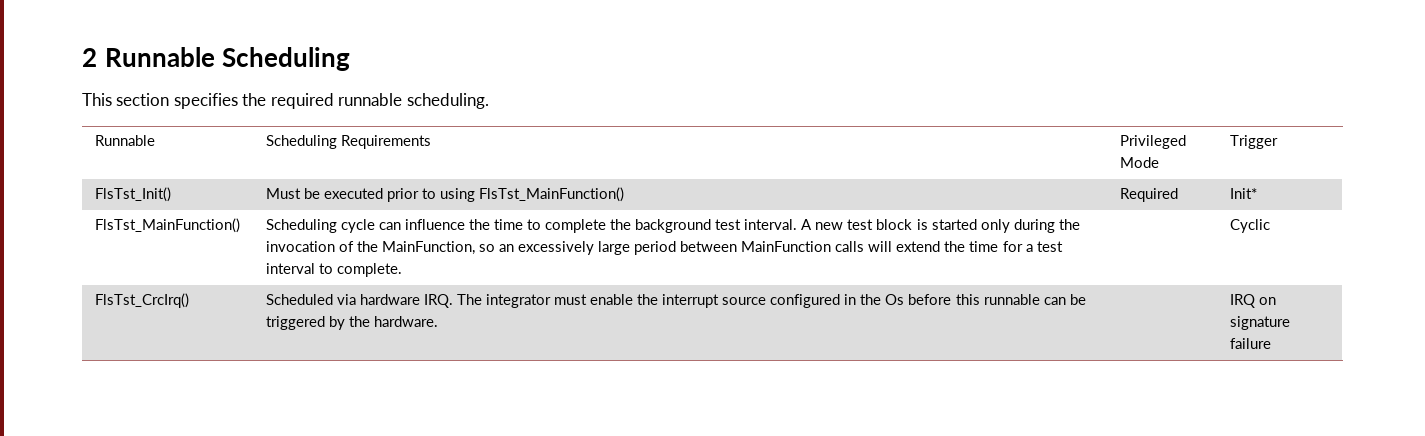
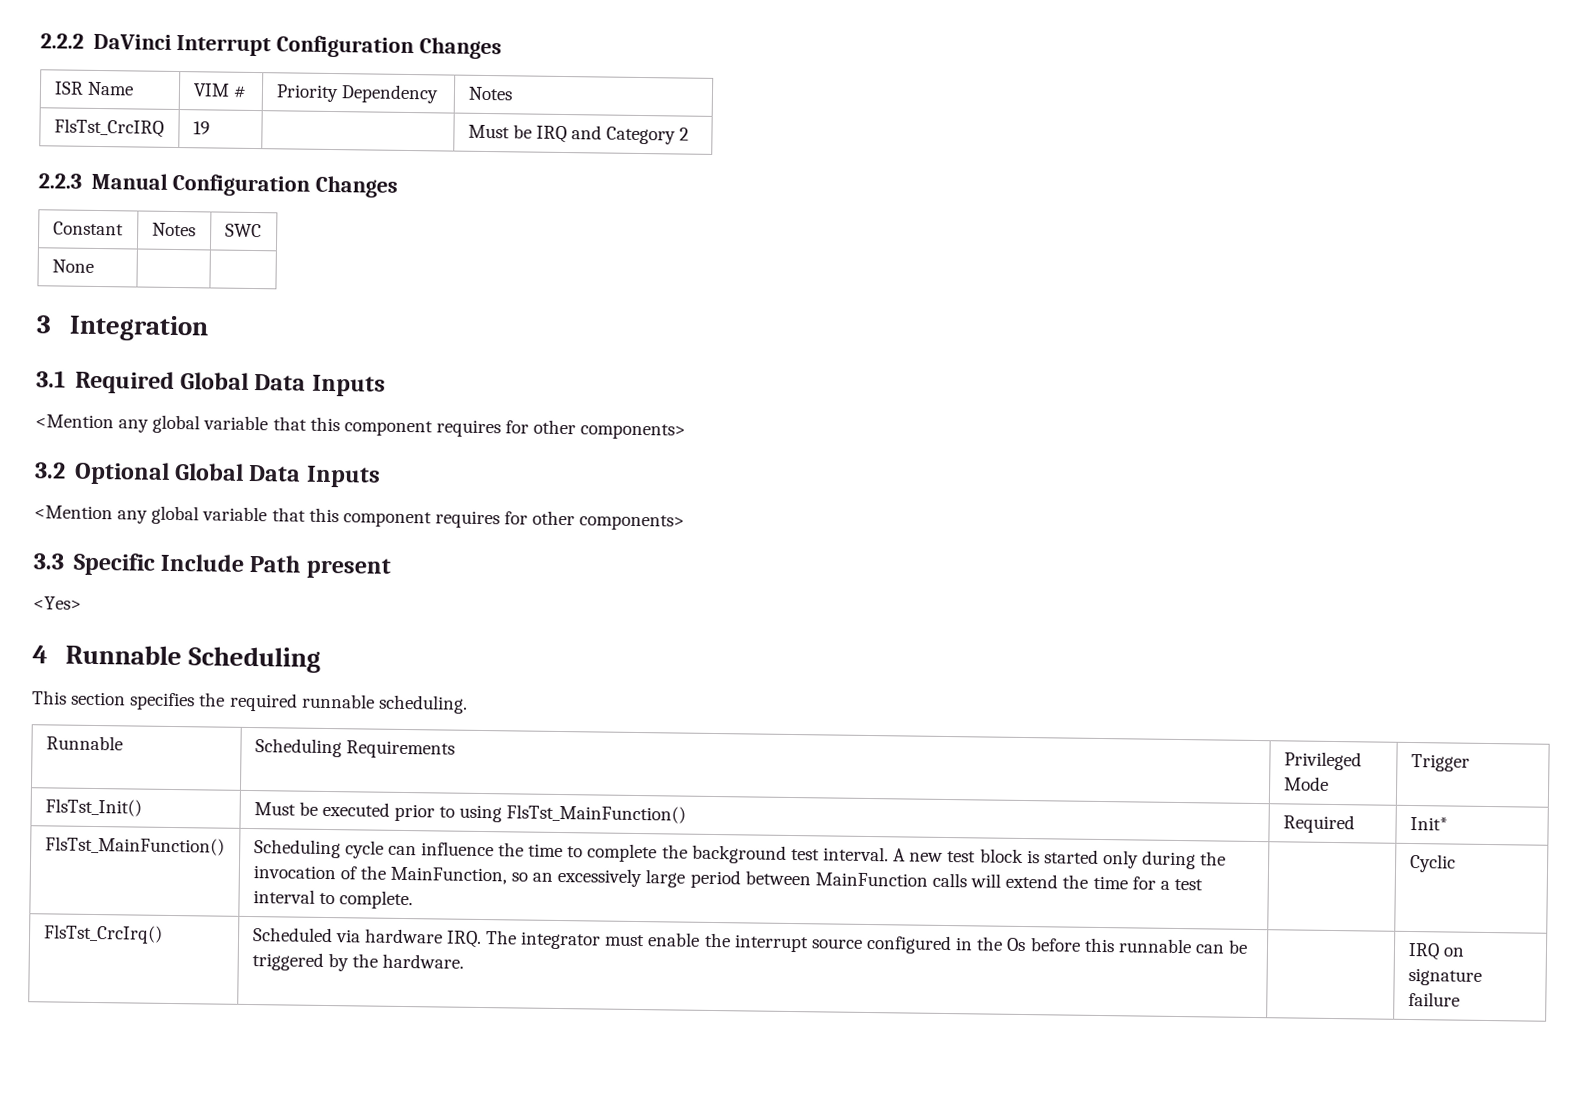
- 2 Runnable Scheduling
+ 2.2.2 DaVinci Interrupt Configuration Changes
+ ISR Name | VIM # | Priority Dependency | Notes
+ FlsTst_CrcIRQ | 19 | | Must be IRQ and Category 2
+ 2.2.3 Manual Configuration Changes
+ Constant | Notes | SWC
+ None | |
+ 3 Integration
+ 3.1 Required Global Data Inputs
+ <Mention any global variable that this component requires for other components>
+ 3.2 Optional Global Data Inputs
+ <Mention any global variable that this component requires for other components>
+ 3.3 Specific Include Path present
+ <Yes>
+ 4 Runnable Scheduling

